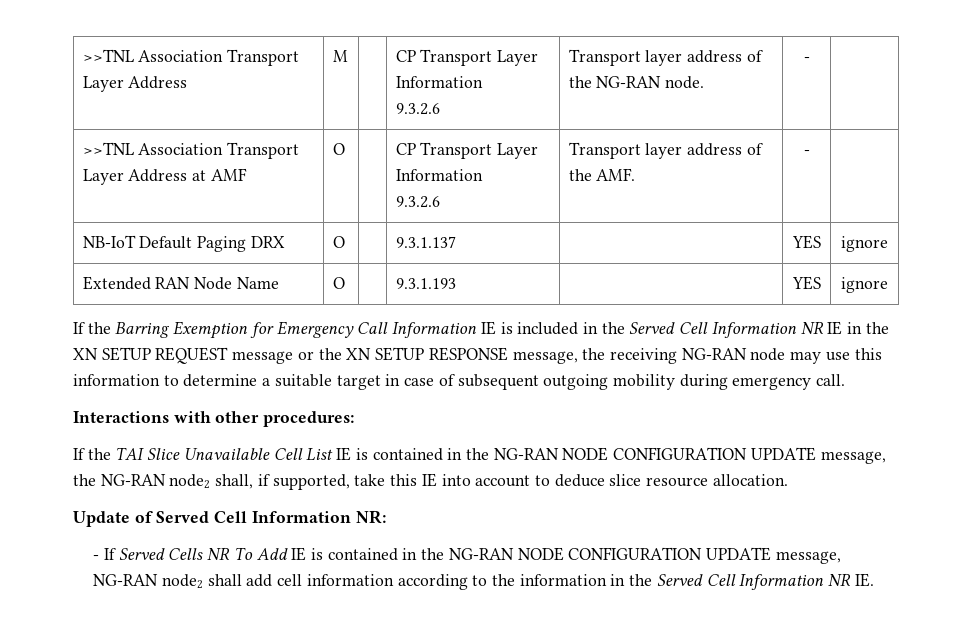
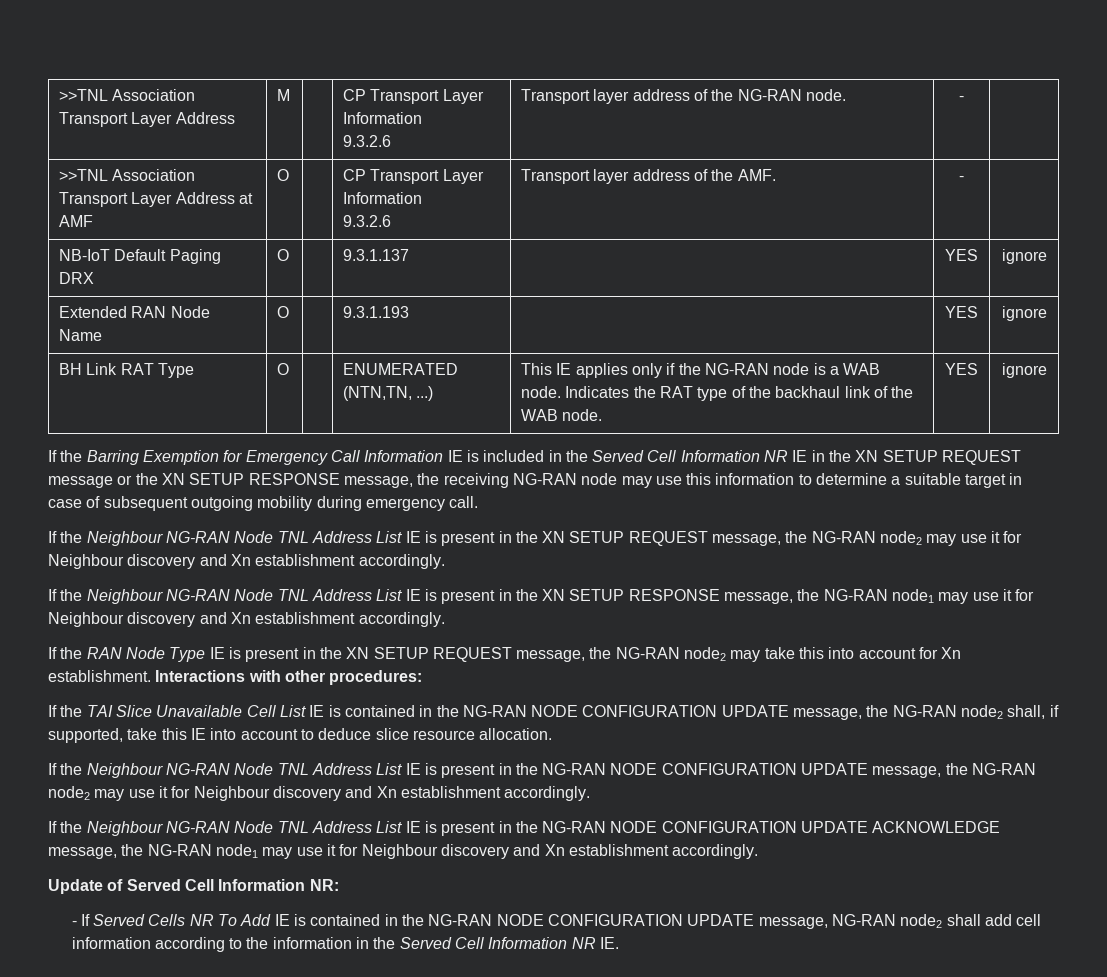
+ BH Link RAT Type | O | | ENUMERATED (NTN,TN, ...) | This IE applies only if the NG-RAN node is a WAB node. Indicates the RAT type of the backhaul link of the WAB node. | YES | ignore
+ If the Neighbour NG-RAN Node TNL Address List IE is present in the XN SETUP REQUEST message, the NG-RAN node2 may use it for Neighbour discovery and Xn establishment accordingly.
+ If the Neighbour NG-RAN Node TNL Address List IE is present in the XN SETUP RESPONSE message, the NG-RAN node1 may use it for Neighbour discovery and Xn establishment accordingly.
+ If the RAN Node Type IE is present in the XN SETUP REQUEST message, the NG-RAN node2 may take this into account for Xn establishment.
+ If the Neighbour NG-RAN Node TNL Address List IE is present in the NG-RAN NODE CONFIGURATION UPDATE message, the NG-RAN node2 may use it for Neighbour discovery and Xn establishment accordingly.
+ If the Neighbour NG-RAN Node TNL Address List IE is present in the NG-RAN NODE CONFIGURATION UPDATE ACKNOWLEDGE message, the NG-RAN node1 may use it for Neighbour discovery and Xn establishment accordingly.

